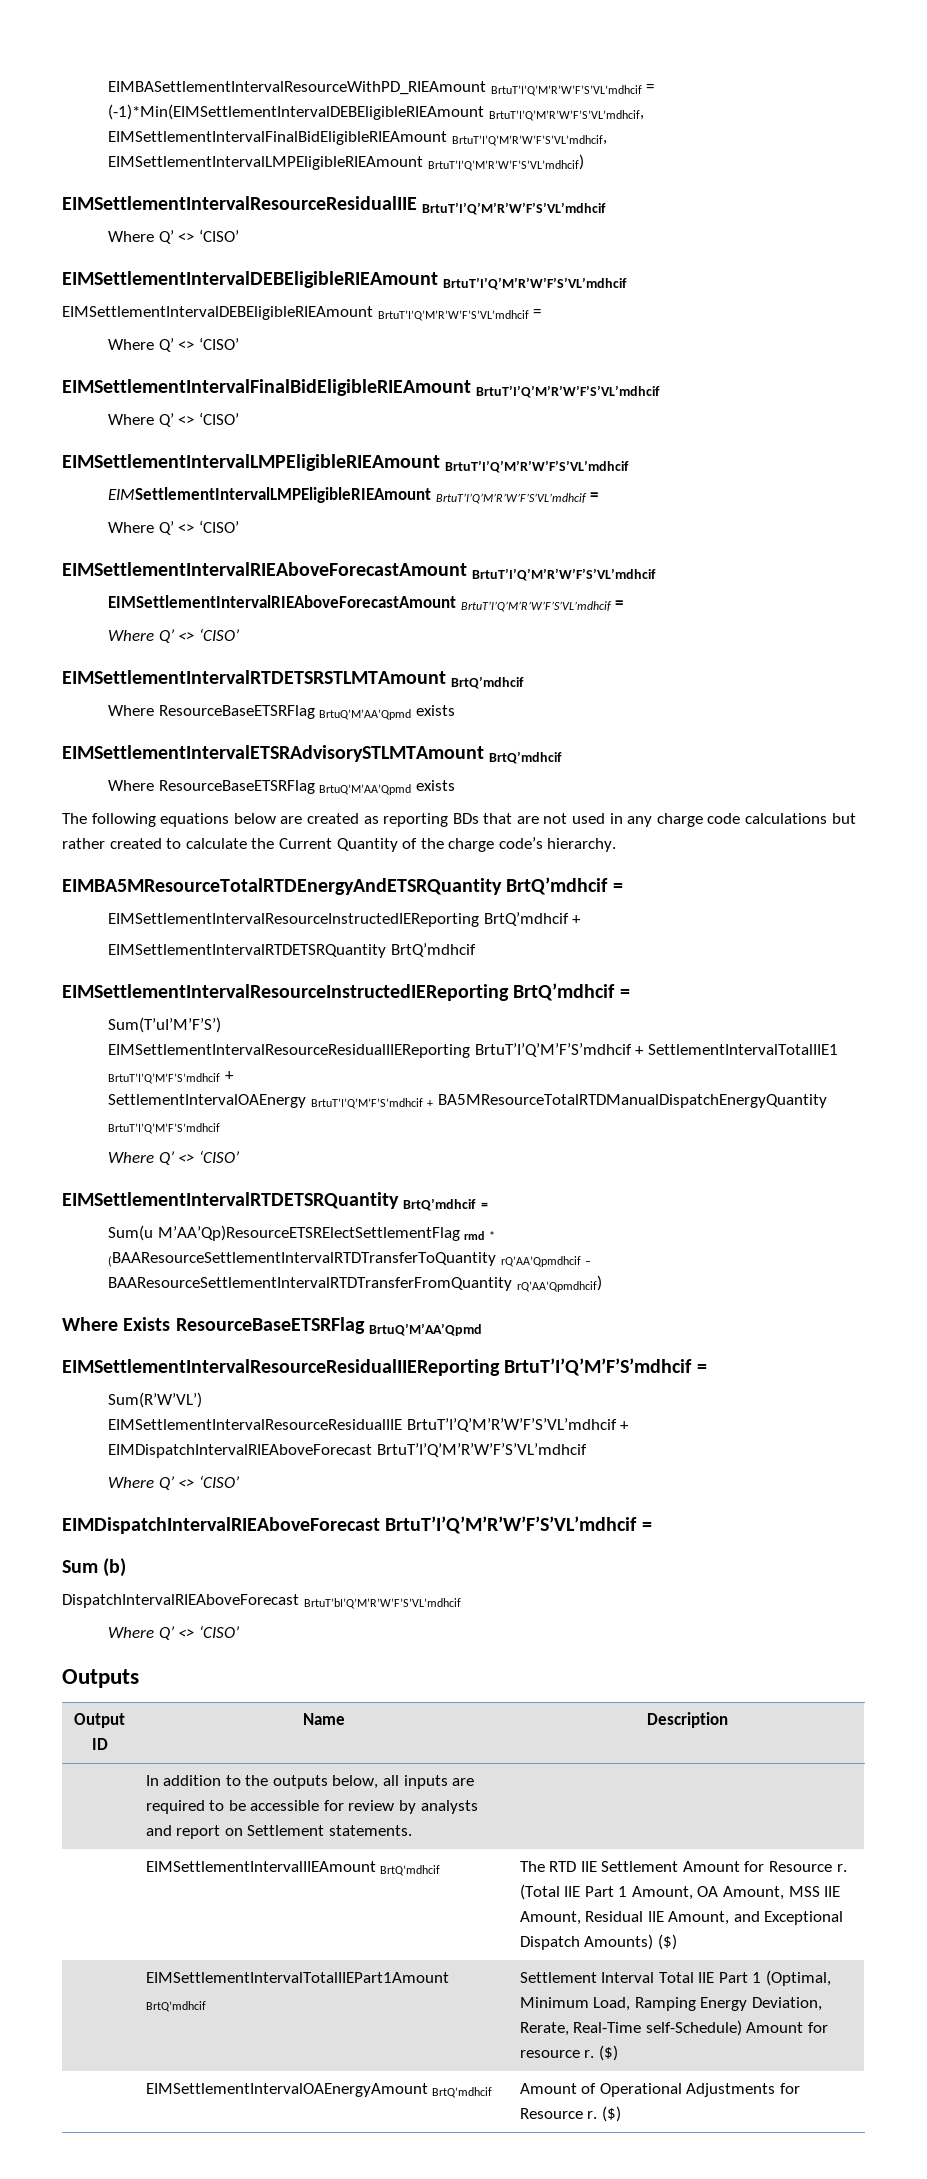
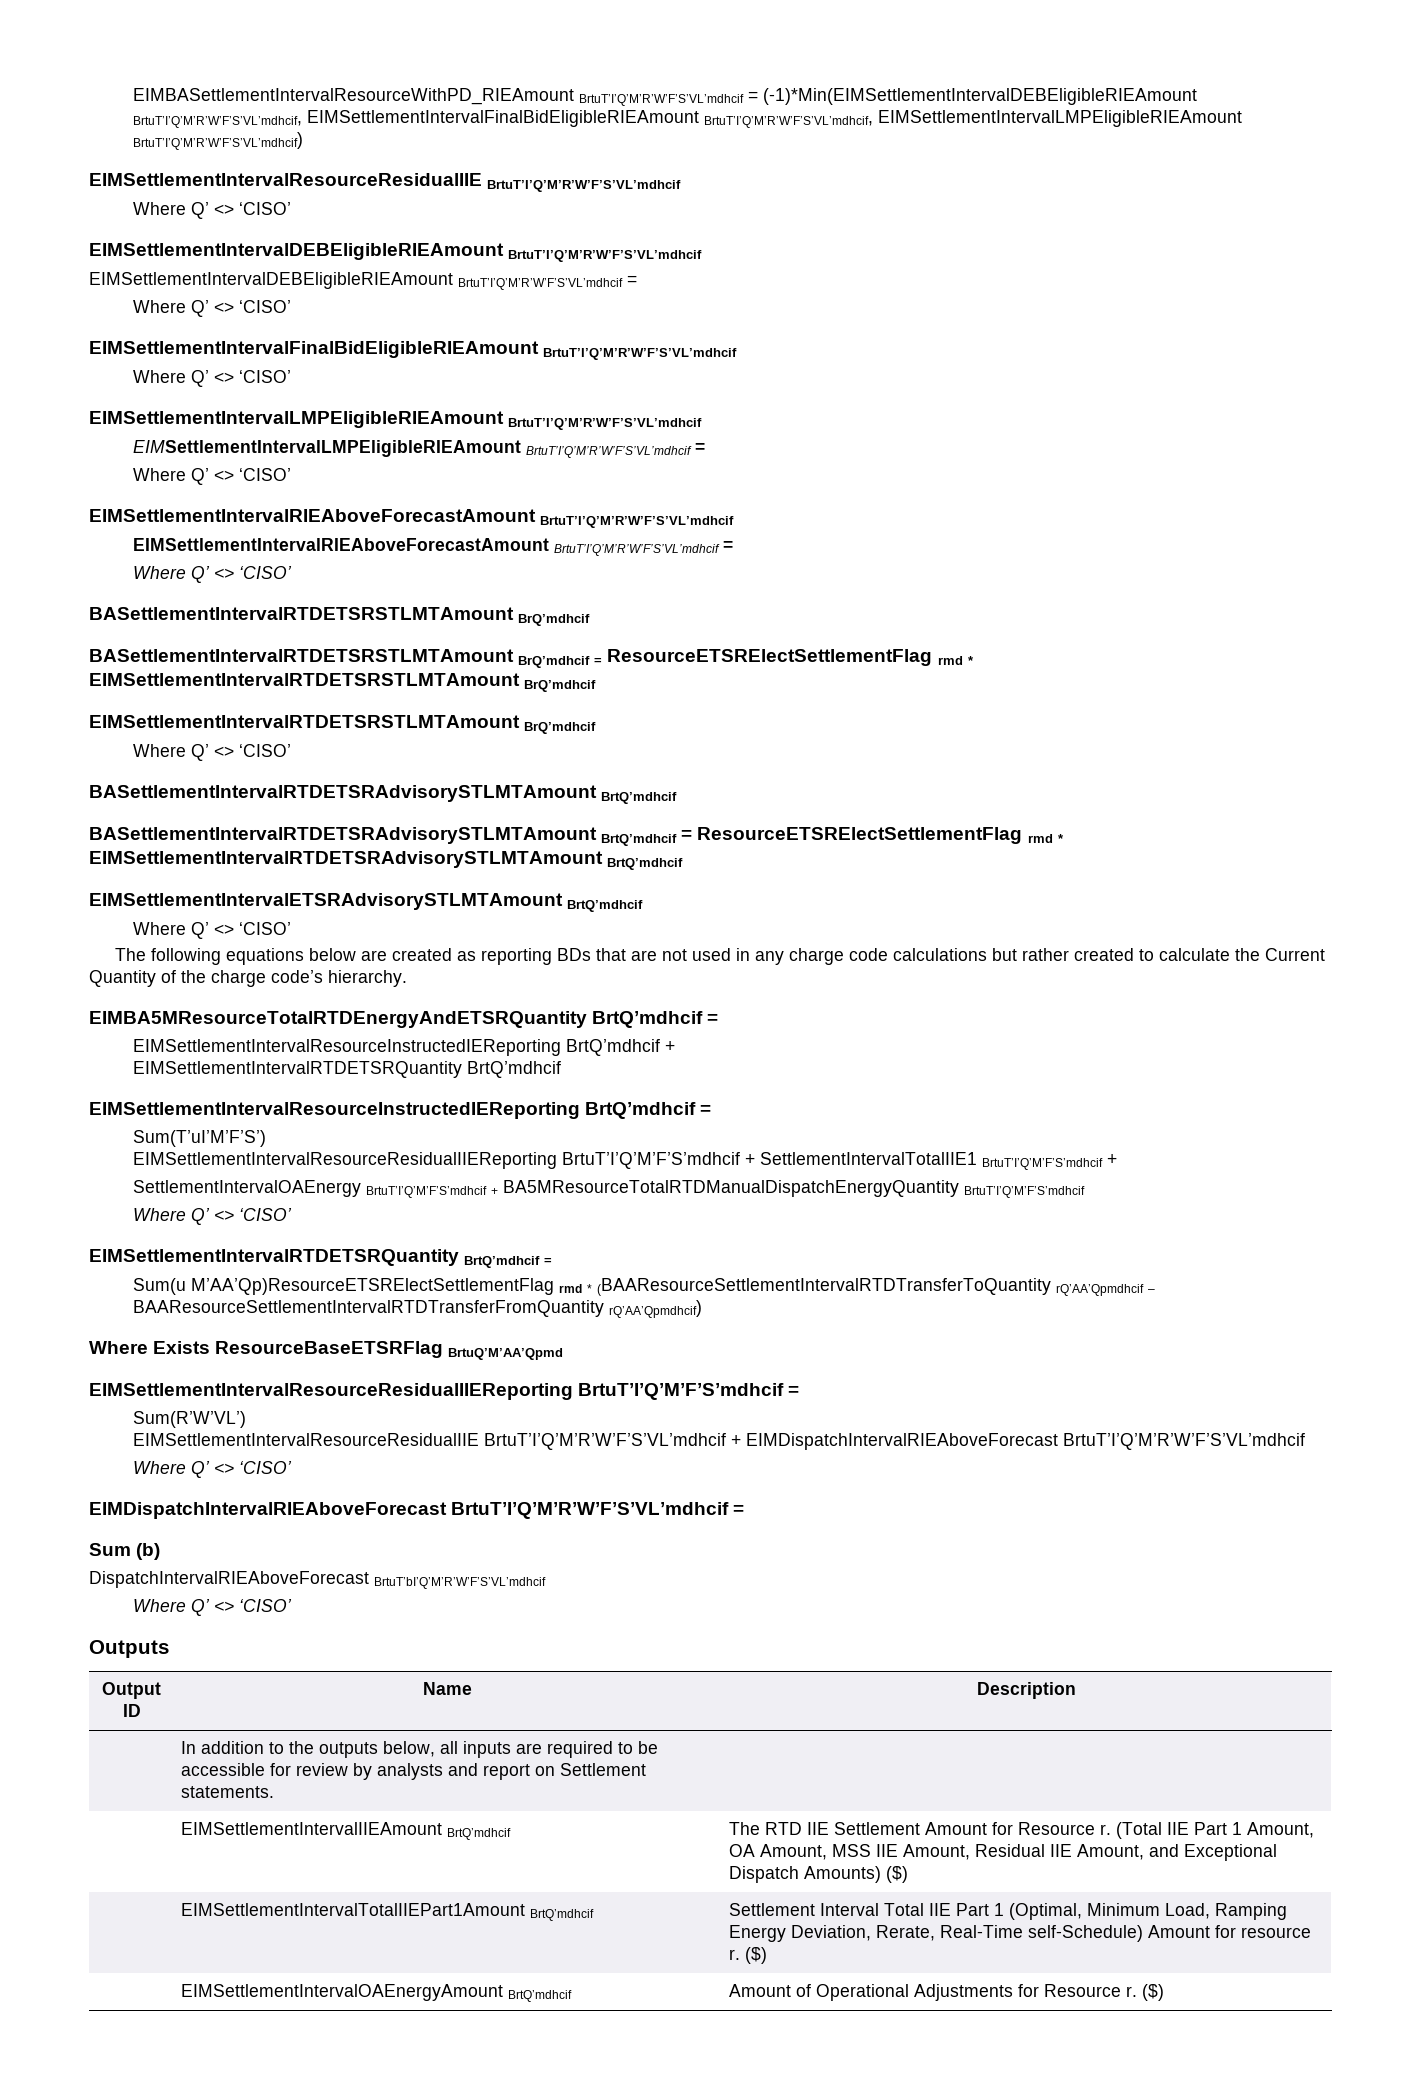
  EIMSettlementIntervalRIEAboveForecastAmount BrtuT’I’Q’M’R’W’F’S’VL’mdhcif =
  Where Q’ <> ‘CISO’
- EIMSettlementIntervalRTDETSRSTLMTAmount BrtQ’mdhcif
- Where ResourceBaseETSRFlag BrtuQ’M’AA’Qpmd exists
+ BASettlementIntervalRTDETSRSTLMTAmount BrQ’mdhcif
+ BASettlementIntervalRTDETSRSTLMTAmount BrQ’mdhcif = ResourceETSRElectSettlementFlag rmd * EIMSettlementIntervalRTDETSRSTLMTAmount BrQ’mdhcif
+ EIMSettlementIntervalRTDETSRSTLMTAmount BrQ’mdhcif
+ Where Q’ <> ‘CISO’
+ BASettlementIntervalRTDETSRAdvisorySTLMTAmount BrtQ’mdhcif
+ BASettlementIntervalRTDETSRAdvisorySTLMTAmount BrtQ’mdhcif = ResourceETSRElectSettlementFlag rmd * EIMSettlementIntervalRTDETSRAdvisorySTLMTAmount BrtQ’mdhcif
  EIMSettlementIntervalETSRAdvisorySTLMTAmount BrtQ’mdhcif
- Where ResourceBaseETSRFlag BrtuQ’M’AA’Qpmd exists
+ Where Q’ <> ‘CISO’

